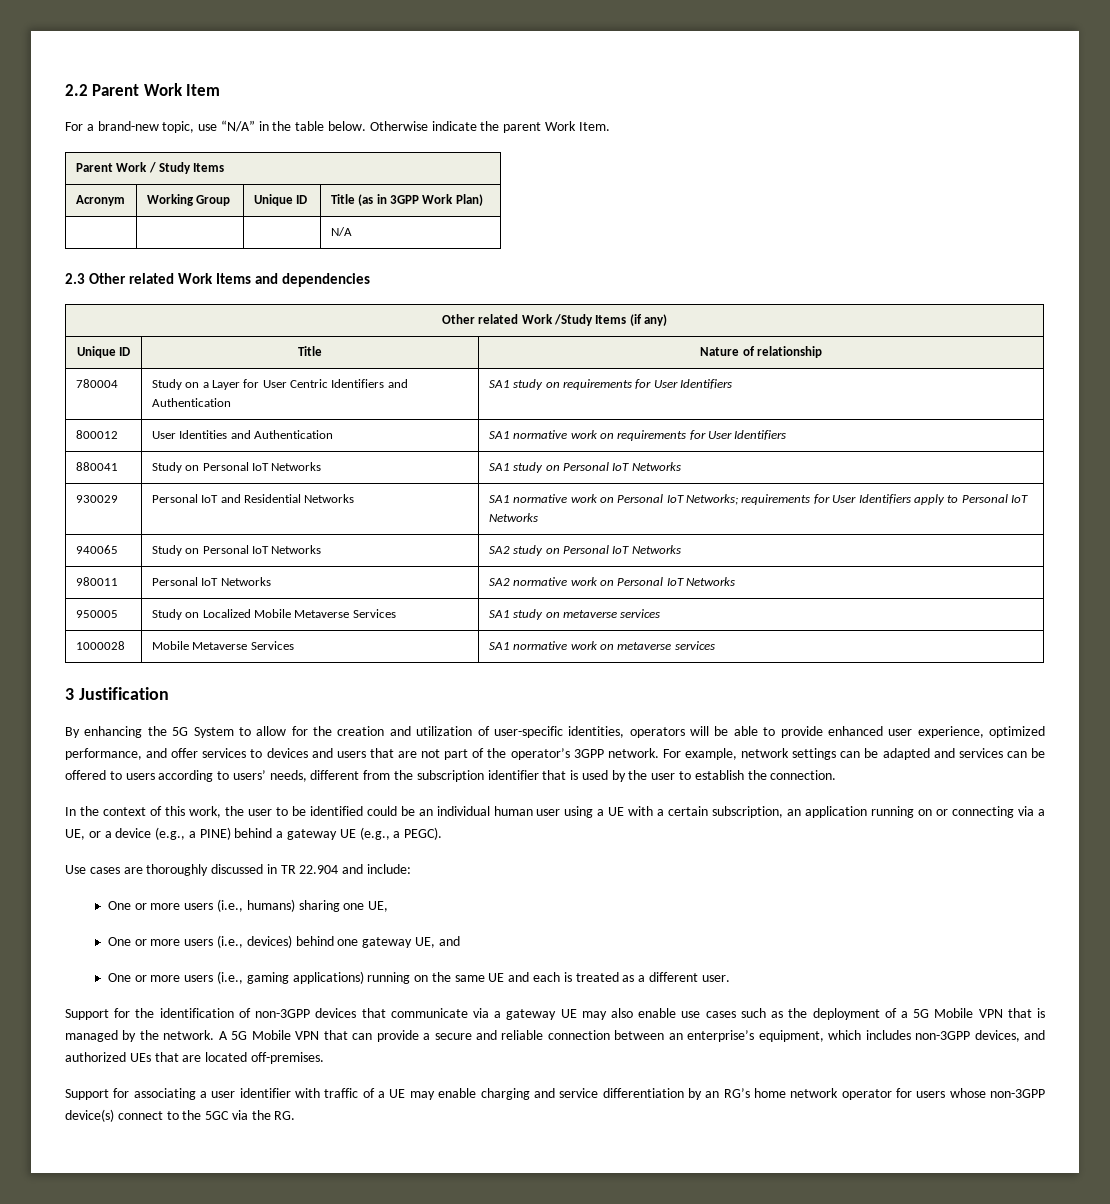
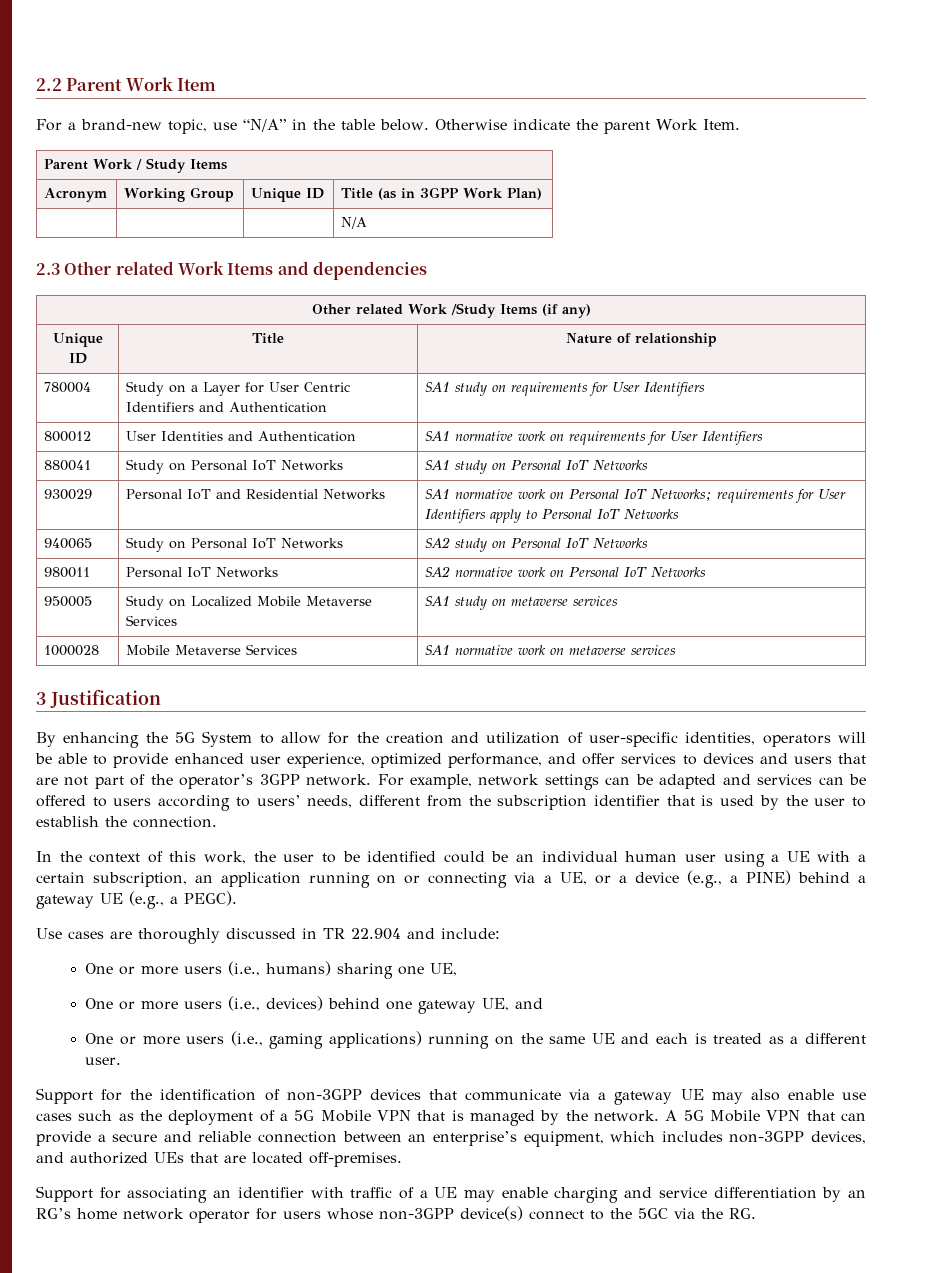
- Support for associating a user identifier with traffic of a UE may enable charging and service differentiation by an RG’s home network operator for users whose non-3GPP device(s) connect to the 5GC via the RG.
+ Support for associating an identifier with traffic of a UE may enable charging and service differentiation by an RG’s home network operator for users whose non-3GPP device(s) connect to the 5GC via the RG.

